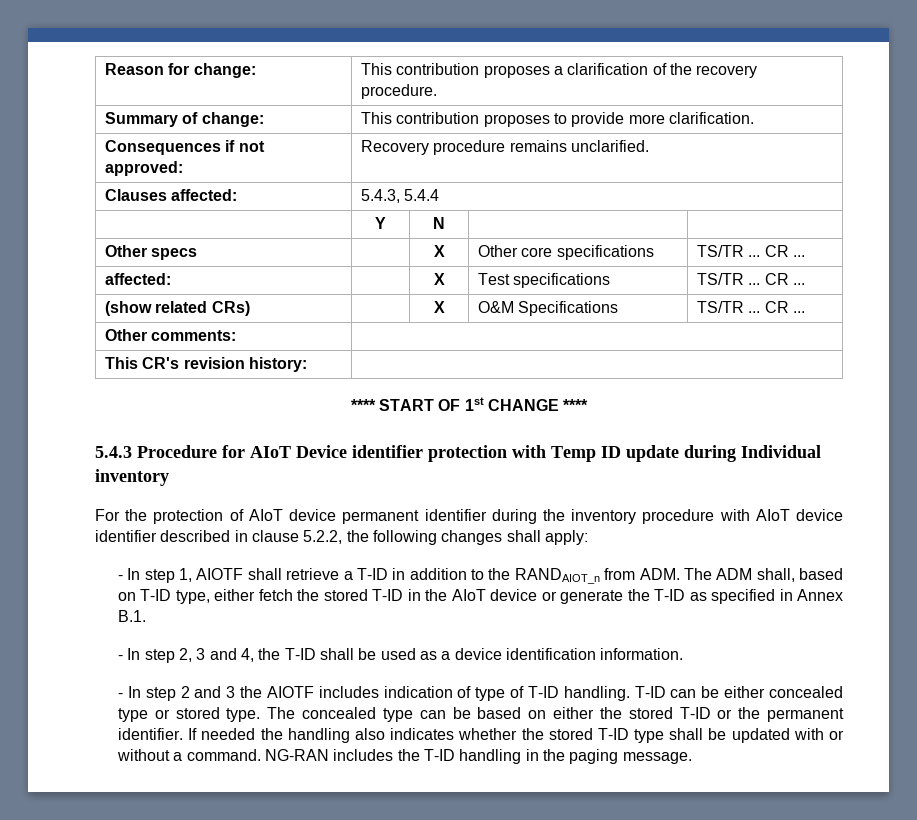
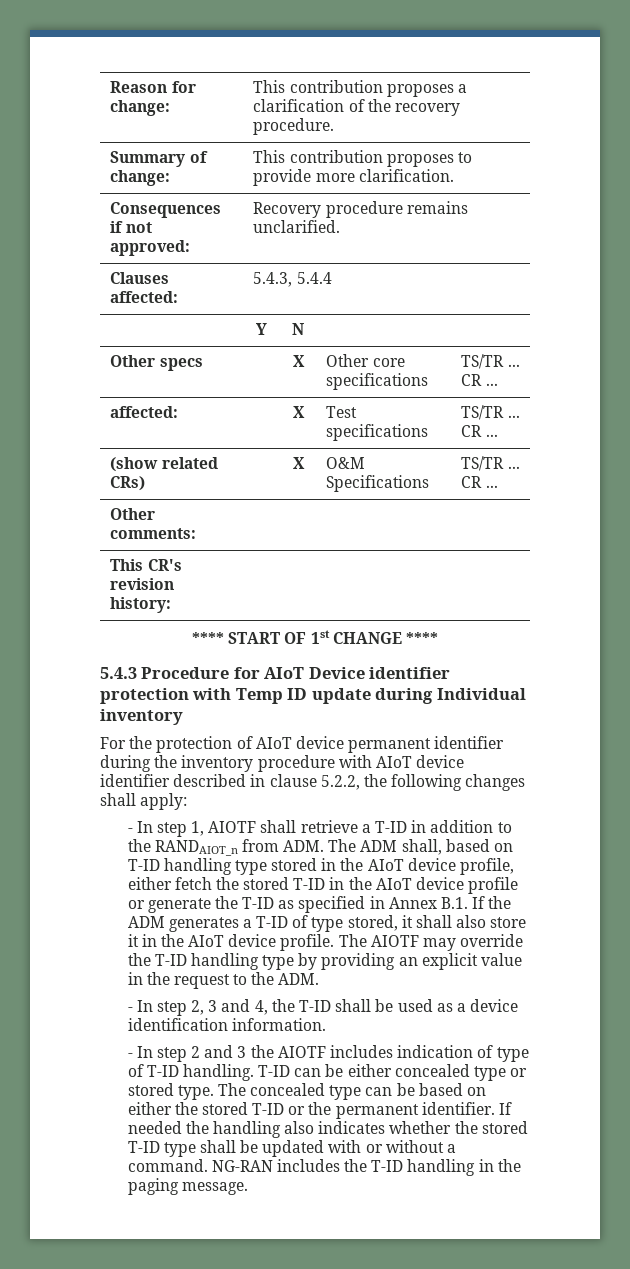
- - In step 1, AIOTF shall retrieve a T-ID in addition to the RANDAIOT_n from ADM. The ADM shall, based on T-ID type, either fetch the stored T-ID in the AIoT device or generate the T-ID as specified in Annex B.1.
+ - In step 1, AIOTF shall retrieve a T-ID in addition to the RANDAIOT_n from ADM. The ADM shall, based on T-ID handling type stored in the AIoT device profile, either fetch the stored T-ID in the AIoT device profile or generate the T-ID as specified in Annex B.1. If the ADM generates a T-ID of type stored, it shall also store it in the AIoT device profile. The AIOTF may override the T-ID handling type by providing an explicit value in the request to the ADM.

